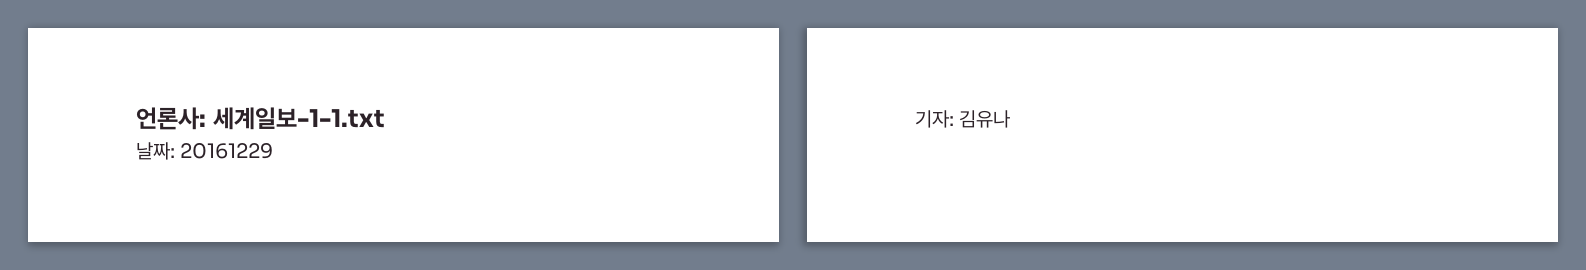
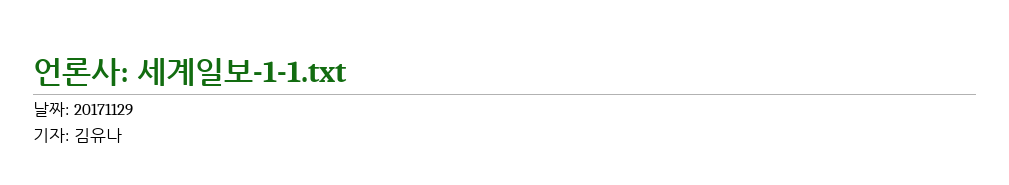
- 날짜: 20161229
+ 날짜: 20171129

